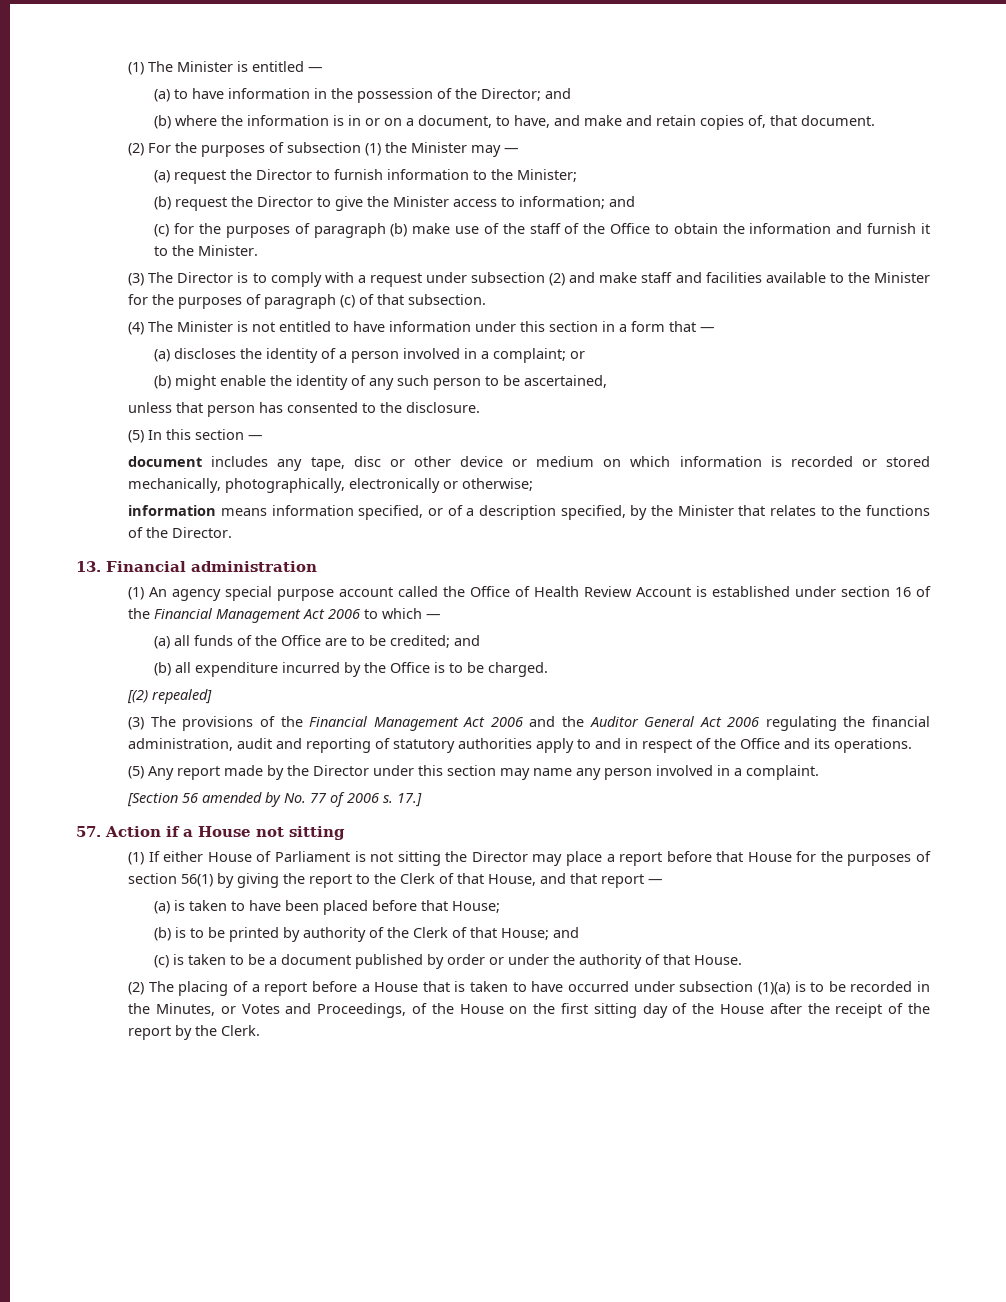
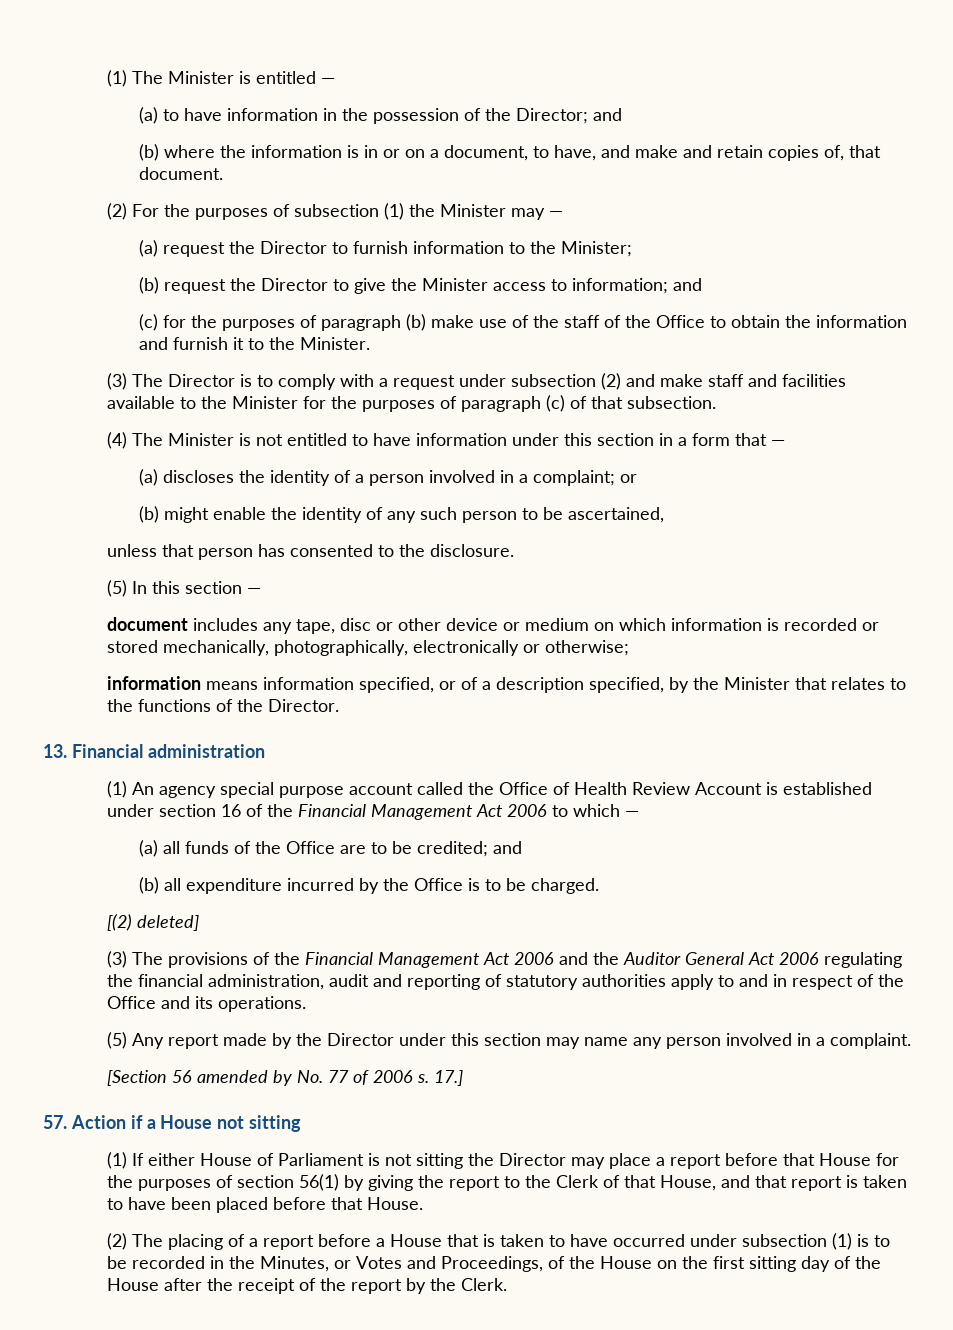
- [(2) repealed]
+ [(2) deleted]
- (1) If either House of Parliament is not sitting the Director may place a report before that House for the purposes of section 56(1) by giving the report to the Clerk of that House, and that report —
- (a) is taken to have been placed before that House;
- (b) is to be printed by authority of the Clerk of that House; and
- (c) is taken to be a document published by order or under the authority of that House.
+ (1) If either House of Parliament is not sitting the Director may place a report before that House for the purposes of section 56(1) by giving the report to the Clerk of that House, and that report is taken to have been placed before that House.
- (2) The placing of a report before a House that is taken to have occurred under subsection (1)(a) is to be recorded in the Minutes, or Votes and Proceedings, of the House on the first sitting day of the House after the receipt of the report by the Clerk.
+ (2) The placing of a report before a House that is taken to have occurred under subsection (1) is to be recorded in the Minutes, or Votes and Proceedings, of the House on the first sitting day of the House after the receipt of the report by the Clerk.

